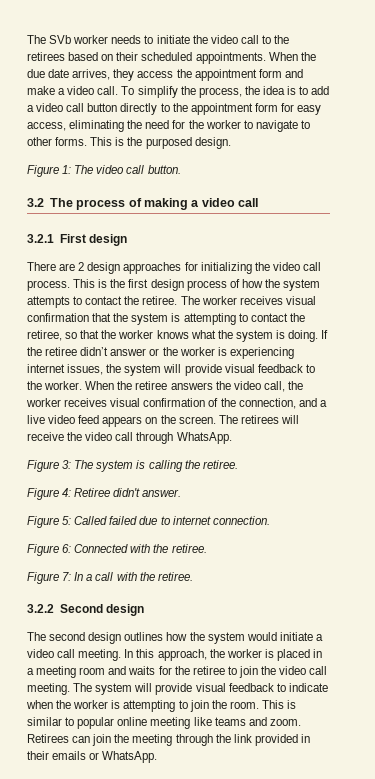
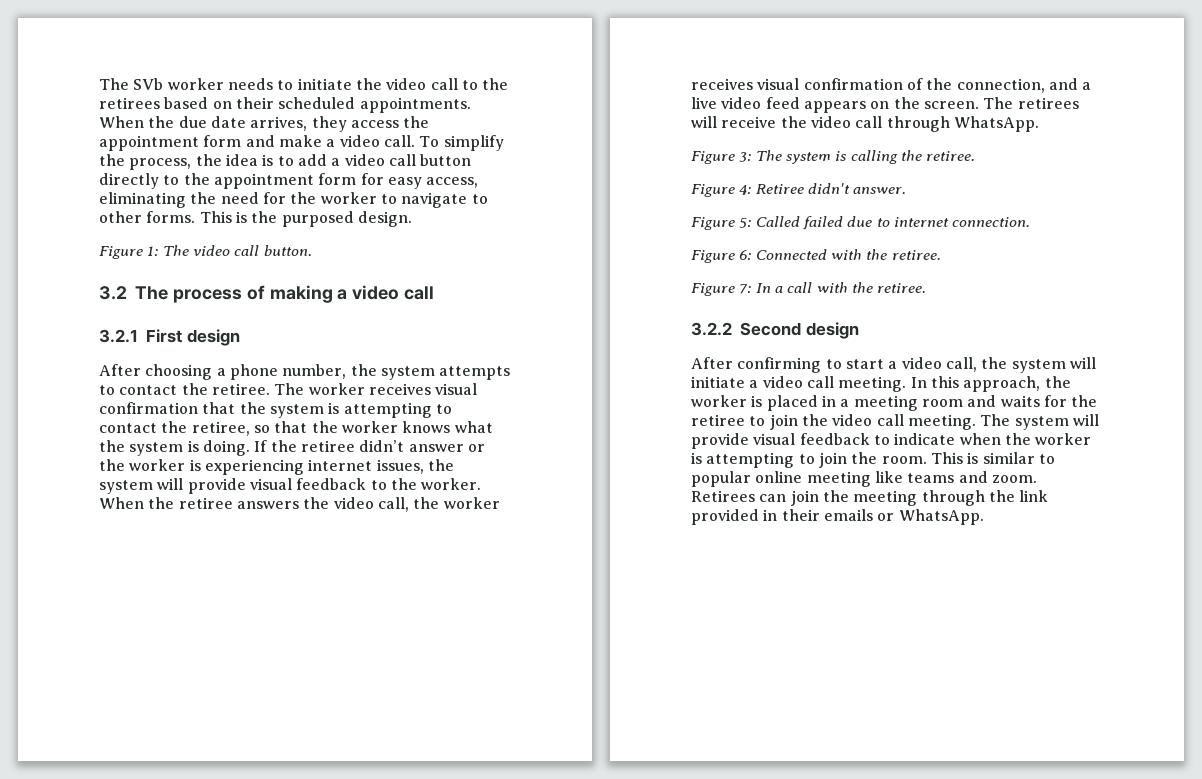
- There are 2 design approaches for initializing the video call process. This is the first design process of how the system attempts to contact the retiree.
+ After choosing a phone number, the system attempts to contact the retiree.
- The second design outlines how the system would initiate a video call meeting.
+ After confirming to start a video call, the system will initiate a video call meeting.

